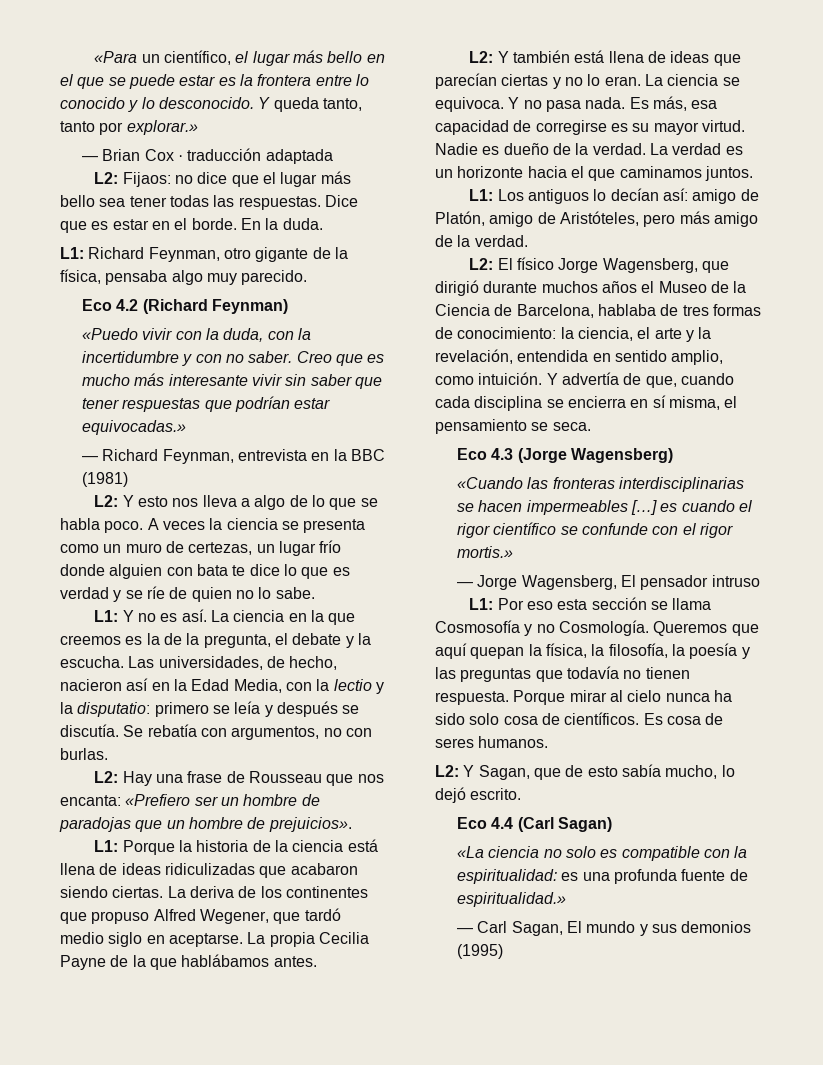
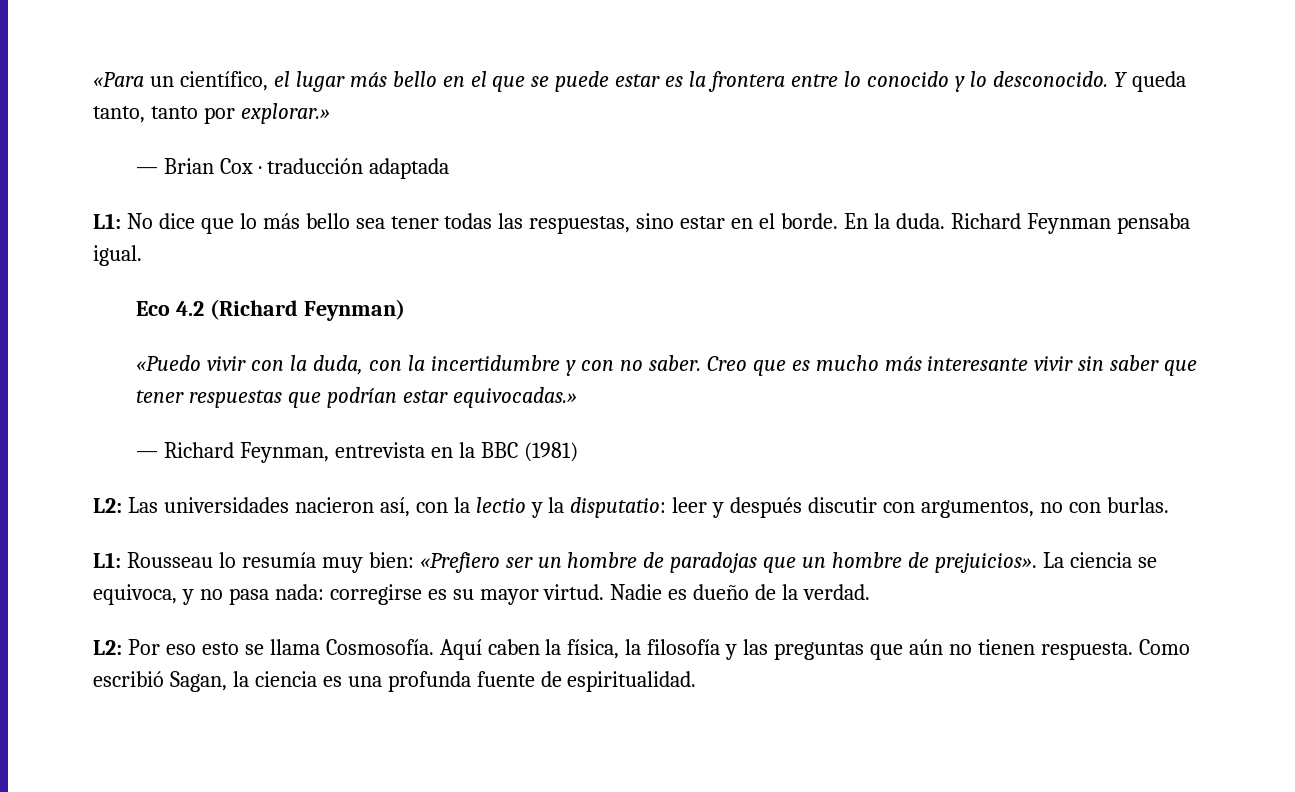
- L2: Fijaos: no dice que el lugar más bello sea tener todas las respuestas. Dice que es estar en el borde.
+ L1: No dice que lo más bello sea tener todas las respuestas, sino estar en el borde.
- En la duda.
- L1: Richard Feynman, otro gigante de la física, pensaba algo muy parecido.
+ En la duda. Richard Feynman pensaba igual.
- L2: Y esto nos lleva a algo de lo que se habla poco. A veces la ciencia se presenta como un muro de certezas, un lugar frío donde alguien con bata te dice lo que es verdad y se ríe de quien no lo sabe.
- L1: Y no es así. La ciencia en la que creemos es la de la pregunta, el debate y la escucha. Las universidades, de hecho, nacieron así en la Edad Media, con la lectio y la disputatio: primero se leía y después se discutía. Se rebatía con argumentos, no con burlas.
+ L2: Las universidades nacieron así, con la lectio y la disputatio: leer y después discutir con argumentos, no con burlas.
- L2: Hay una frase de Rousseau que nos encanta: «Prefiero ser un hombre de paradojas que un hombre de prejuicios».
- L1: Porque la historia de la ciencia está llena de ideas ridiculizadas que acabaron siendo ciertas. La deriva de los continentes que propuso Alfred Wegener, que tardó medio siglo en aceptarse. La propia Cecilia Payne de la que hablábamos antes.
- L2: Y también está llena de ideas que parecían ciertas y no lo eran. La ciencia se equivoca. Y no pasa nada. Es más, esa capacidad de corregirse es su mayor virtud.
+ L1: Rousseau lo resumía muy bien: «Prefiero ser un hombre de paradojas que un hombre de prejuicios». La ciencia se equivoca, y no pasa nada: corregirse es su mayor virtud.
- Nadie es dueño de la verdad. La verdad es un horizonte hacia el que caminamos juntos.
- L1: Los antiguos lo decían así: amigo de Platón, amigo de Aristóteles, pero más amigo de la verdad.
- L2: El físico Jorge Wagensberg, que dirigió durante muchos años el Museo de la Ciencia de Barcelona, hablaba de tres formas de conocimiento: la ciencia, el arte y la revelación, entendida en sentido amplio, como intuición. Y advertía de que, cuando cada disciplina se encierra en sí misma, el pensamiento se seca.
- Eco 4.3 (Jorge Wagensberg)
- «Cuando las fronteras interdisciplinarias se hacen impermeables […] es cuando el rigor científico se confunde con el rigor mortis.»
- — Jorge Wagensberg, El pensador intruso
- L1: Por eso esta sección se llama Cosmosofía y no Cosmología. Queremos que aquí quepan la física, la filosofía, la poesía y las preguntas que todavía no tienen respuesta.
+ Nadie es dueño de la verdad.
+ L2: Por eso esto se llama Cosmosofía. Aquí caben la física, la filosofía y las preguntas que aún no tienen respuesta.
- Porque mirar al cielo nunca ha sido solo cosa de científicos. Es cosa de seres humanos.
- L2: Y Sagan, que de esto sabía mucho, lo dejó escrito.
- Eco 4.4 (Carl Sagan)
- «La ciencia no solo es compatible con la espiritualidad: es una profunda fuente de espiritualidad.»
- — Carl Sagan, El mundo y sus demonios (1995)
+ Como escribió Sagan, la ciencia es una profunda fuente de espiritualidad.

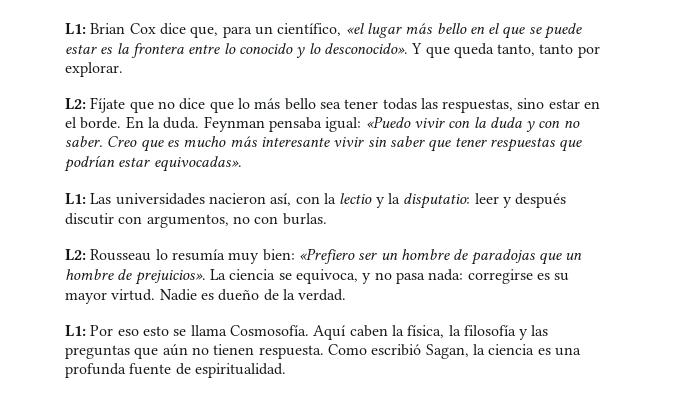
- «Para un científico, el lugar más bello en el que se puede estar es la frontera entre lo conocido y lo desconocido. Y queda tanto, tanto por explorar.»
- — Brian Cox · traducción adaptada
- L1: No dice que lo más bello sea tener todas las respuestas, sino estar en el borde.
+ L1: Brian Cox dice que, para un científico, «el lugar más bello en el que se puede estar es la frontera entre lo conocido y lo desconocido». Y que queda tanto, tanto por explorar.
+ L2: Fíjate que no dice que lo más bello sea tener todas las respuestas, sino estar en el borde.
- Richard Feynman pensaba igual.
- Eco 4.2 (Richard Feynman)
- «Puedo vivir con la duda, con la incertidumbre y con no saber.
+ Feynman pensaba igual: «Puedo vivir con la duda y con no saber.
- Creo que es mucho más interesante vivir sin saber que tener respuestas que podrían estar equivocadas.»
- — Richard Feynman, entrevista en la BBC (1981)
- L2: Las universidades nacieron así, con la lectio y la disputatio: leer y después discutir con argumentos, no con burlas.
+ Creo que es mucho más interesante vivir sin saber que tener respuestas que podrían estar equivocadas».
+ L1: Las universidades nacieron así, con la lectio y la disputatio: leer y después discutir con argumentos, no con burlas.
- L1: Rousseau lo resumía muy bien: «Prefiero ser un hombre de paradojas que un hombre de prejuicios».
+ L2: Rousseau lo resumía muy bien: «Prefiero ser un hombre de paradojas que un hombre de prejuicios».
- L2: Por eso esto se llama Cosmosofía.
+ L1: Por eso esto se llama Cosmosofía.

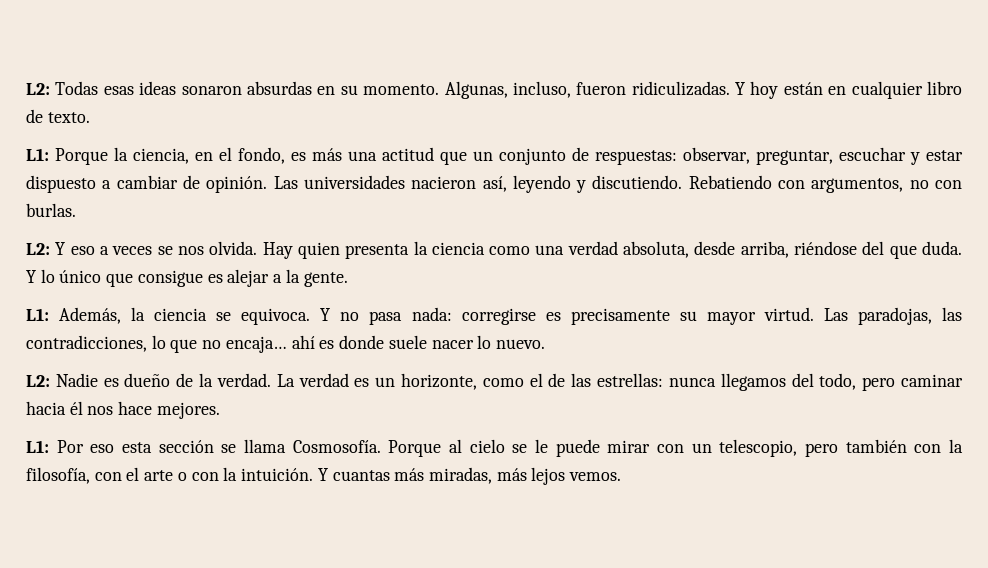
- L1: Brian Cox dice que, para un científico, «el lugar más bello en el que se puede estar es la frontera entre lo conocido y lo desconocido». Y que queda tanto, tanto por explorar.
- L2: Fíjate que no dice que lo más bello sea tener todas las respuestas, sino estar en el borde. En la duda. Feynman pensaba igual: «Puedo vivir con la duda y con no saber. Creo que es mucho más interesante vivir sin saber que tener respuestas que podrían estar equivocadas».
- L1: Las universidades nacieron así, con la lectio y la disputatio: leer y después discutir con argumentos, no con burlas.
+ L2: Todas esas ideas sonaron absurdas en su momento. Algunas, incluso, fueron ridiculizadas. Y hoy están en cualquier libro de texto.
+ L1: Porque la ciencia, en el fondo, es más una actitud que un conjunto de respuestas: observar, preguntar, escuchar y estar dispuesto a cambiar de opinión. Las universidades nacieron así, leyendo y discutiendo. Rebatiendo con argumentos, no con burlas.
- L2: Rousseau lo resumía muy bien: «Prefiero ser un hombre de paradojas que un hombre de prejuicios». La ciencia se equivoca, y no pasa nada: corregirse es su mayor virtud.
+ L2: Y eso a veces se nos olvida. Hay quien presenta la ciencia como una verdad absoluta, desde arriba, riéndose del que duda. Y lo único que consigue es alejar a la gente.
+ L1: Además, la ciencia se equivoca. Y no pasa nada: corregirse es precisamente su mayor virtud.
- Nadie es dueño de la verdad.
+ Las paradojas, las contradicciones, lo que no encaja… ahí es donde suele nacer lo nuevo.
+ L2: Nadie es dueño de la verdad. La verdad es un horizonte, como el de las estrellas: nunca llegamos del todo, pero caminar hacia él nos hace mejores.
- L1: Por eso esto se llama Cosmosofía.
+ L1: Por eso esta sección se llama Cosmosofía.
- Aquí caben la física, la filosofía y las preguntas que aún no tienen respuesta. Como escribió Sagan, la ciencia es una profunda fuente de espiritualidad.
+ Porque al cielo se le puede mirar con un telescopio, pero también con la filosofía, con el arte o con la intuición. Y cuantas más miradas, más lejos vemos.

